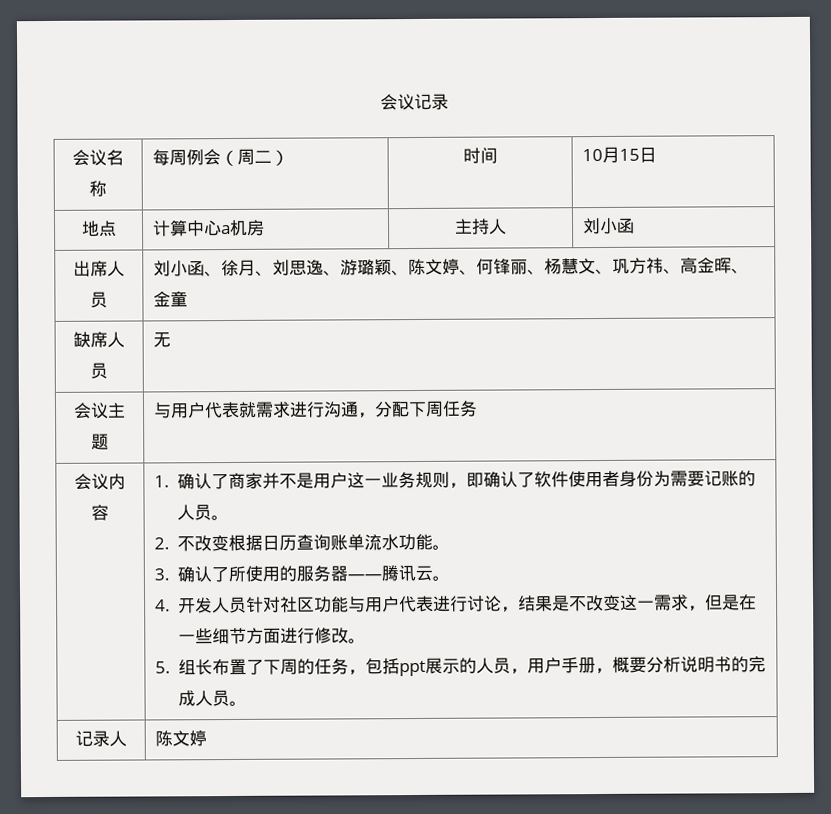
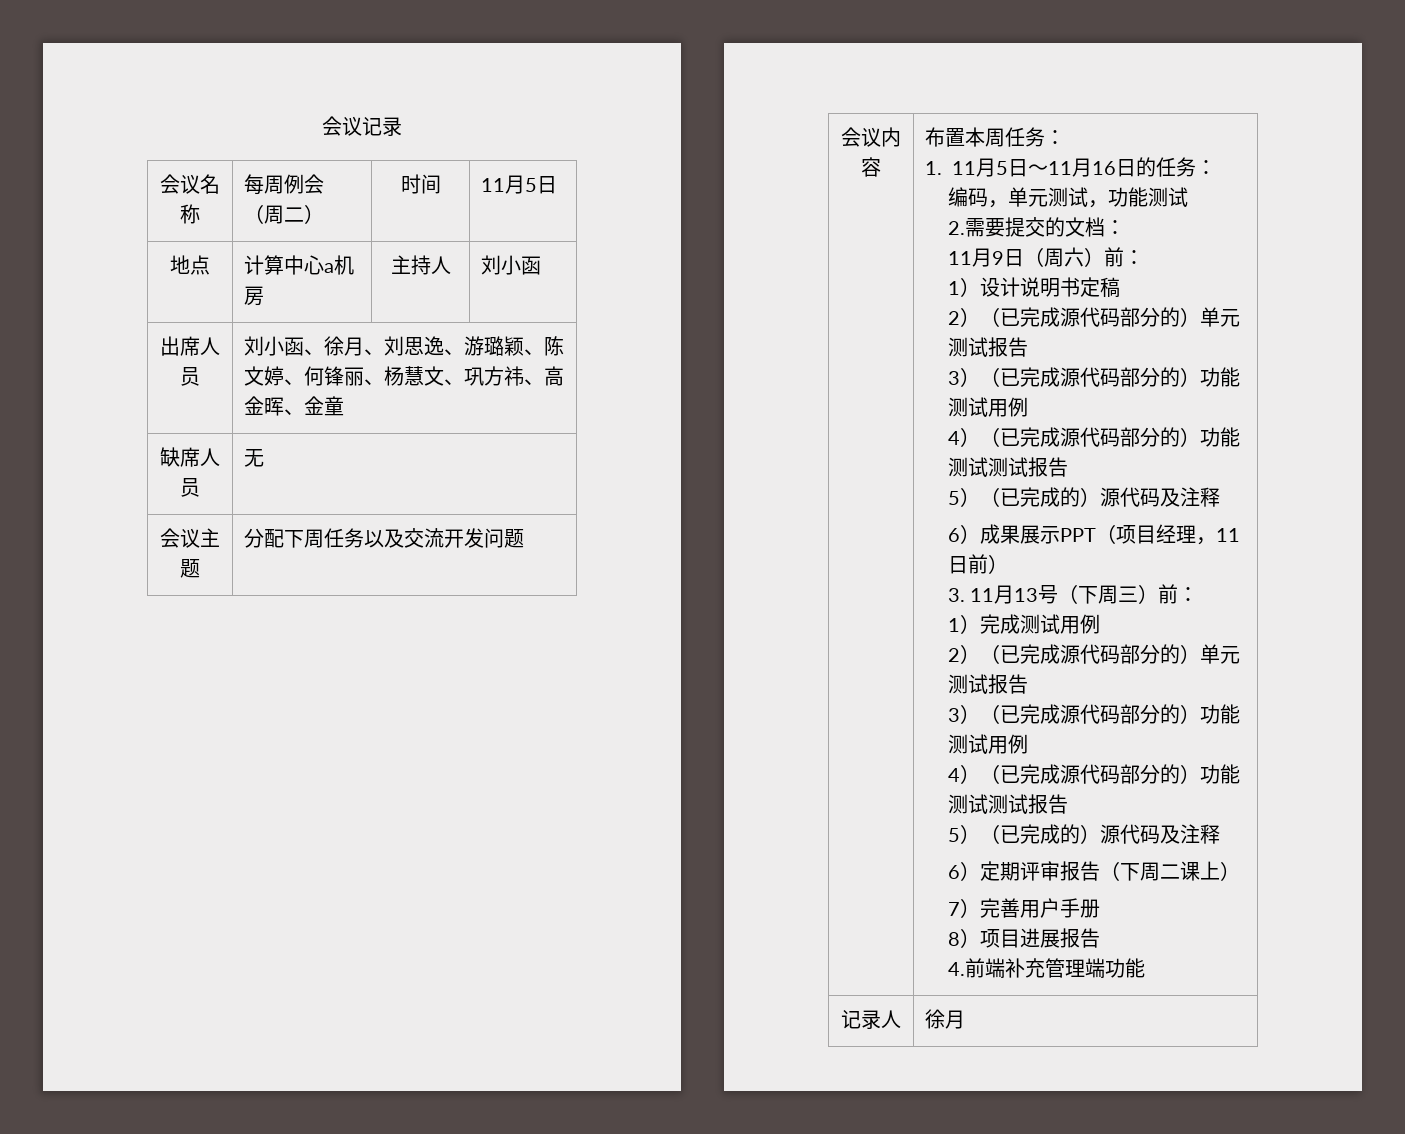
- 会议名称 | 每周例会（周二） | 时间 | 10月15日
+ 会议名称 | 每周例会（周二） | 时间 | 11月5日
- 会议主题 | 与用户代表就需求进行沟通，分配下周任务
- 会议内容 | 1.确认了商家并不是用户这一业务规则，即确认了软件使用者身份为需要记账的人员。
- 2.不改变根据日历查询账单流水功能。
- 3.确认了所使用的服务器——腾讯云。
- 4.开发人员针对社区功能与用户代表进行讨论，结果是不改变这一需求，但是在一些细节方面进行修改。
- 5.组长布置了下周的任务，包括ppt展示的人员，用户手册，概要分析说明书的完成人员。
+ 会议主题 | 分配下周任务以及交流开发问题
+ 会议内容 | 布置本周任务：
+ 1. 11月5日～11月16日的任务：
+ 编码，单元测试，功能测试
+ 2.需要提交的文档：
+ 11月9日（周六）前：
+ 1）设计说明书定稿
+ 2）（已完成源代码部分的）单元测试报告
+ 3）（已完成源代码部分的）功能测试用例
+ 4）（已完成源代码部分的）功能测试测试报告
+ 5）（已完成的）源代码及注释
+ 6）成果展示PPT（项目经理，11日前）
+ 3. 11月13号（下周三）前：
+ 1）完成测试用例
+ 2）（已完成源代码部分的）单元测试报告
+ 3）（已完成源代码部分的）功能测试用例
+ 4）（已完成源代码部分的）功能测试测试报告
+ 5）（已完成的）源代码及注释
+ 6）定期评审报告（下周二课上）
+ 7）完善用户手册
+ 8）项目进展报告
+ 4.前端补充管理端功能
- 记录人 | 陈文婷
+ 记录人 | 徐月

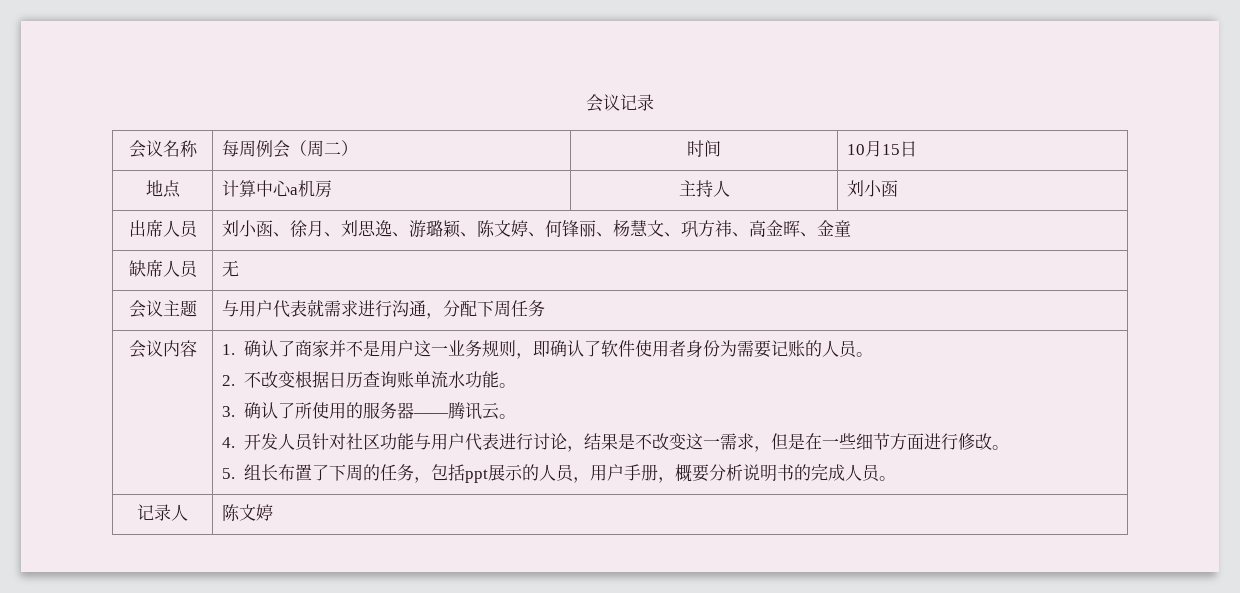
- 会议名称 | 每周例会（周二） | 时间 | 11月5日
+ 会议名称 | 每周例会（周二） | 时间 | 10月15日
- 会议主题 | 分配下周任务以及交流开发问题
- 会议内容 | 布置本周任务：
- 1. 11月5日～11月16日的任务：
- 编码，单元测试，功能测试
- 2.需要提交的文档：
- 11月9日（周六）前：
- 1）设计说明书定稿
- 2）（已完成源代码部分的）单元测试报告
- 3）（已完成源代码部分的）功能测试用例
- 4）（已完成源代码部分的）功能测试测试报告
- 5）（已完成的）源代码及注释
- 6）成果展示PPT（项目经理，11日前）
- 3. 11月13号（下周三）前：
- 1）完成测试用例
- 2）（已完成源代码部分的）单元测试报告
- 3）（已完成源代码部分的）功能测试用例
- 4）（已完成源代码部分的）功能测试测试报告
- 5）（已完成的）源代码及注释
- 6）定期评审报告（下周二课上）
- 7）完善用户手册
- 8）项目进展报告
- 4.前端补充管理端功能
+ 会议主题 | 与用户代表就需求进行沟通，分配下周任务
+ 会议内容 | 1.确认了商家并不是用户这一业务规则，即确认了软件使用者身份为需要记账的人员。
+ 2.不改变根据日历查询账单流水功能。
+ 3.确认了所使用的服务器——腾讯云。
+ 4.开发人员针对社区功能与用户代表进行讨论，结果是不改变这一需求，但是在一些细节方面进行修改。
+ 5.组长布置了下周的任务，包括ppt展示的人员，用户手册，概要分析说明书的完成人员。
- 记录人 | 徐月
+ 记录人 | 陈文婷

